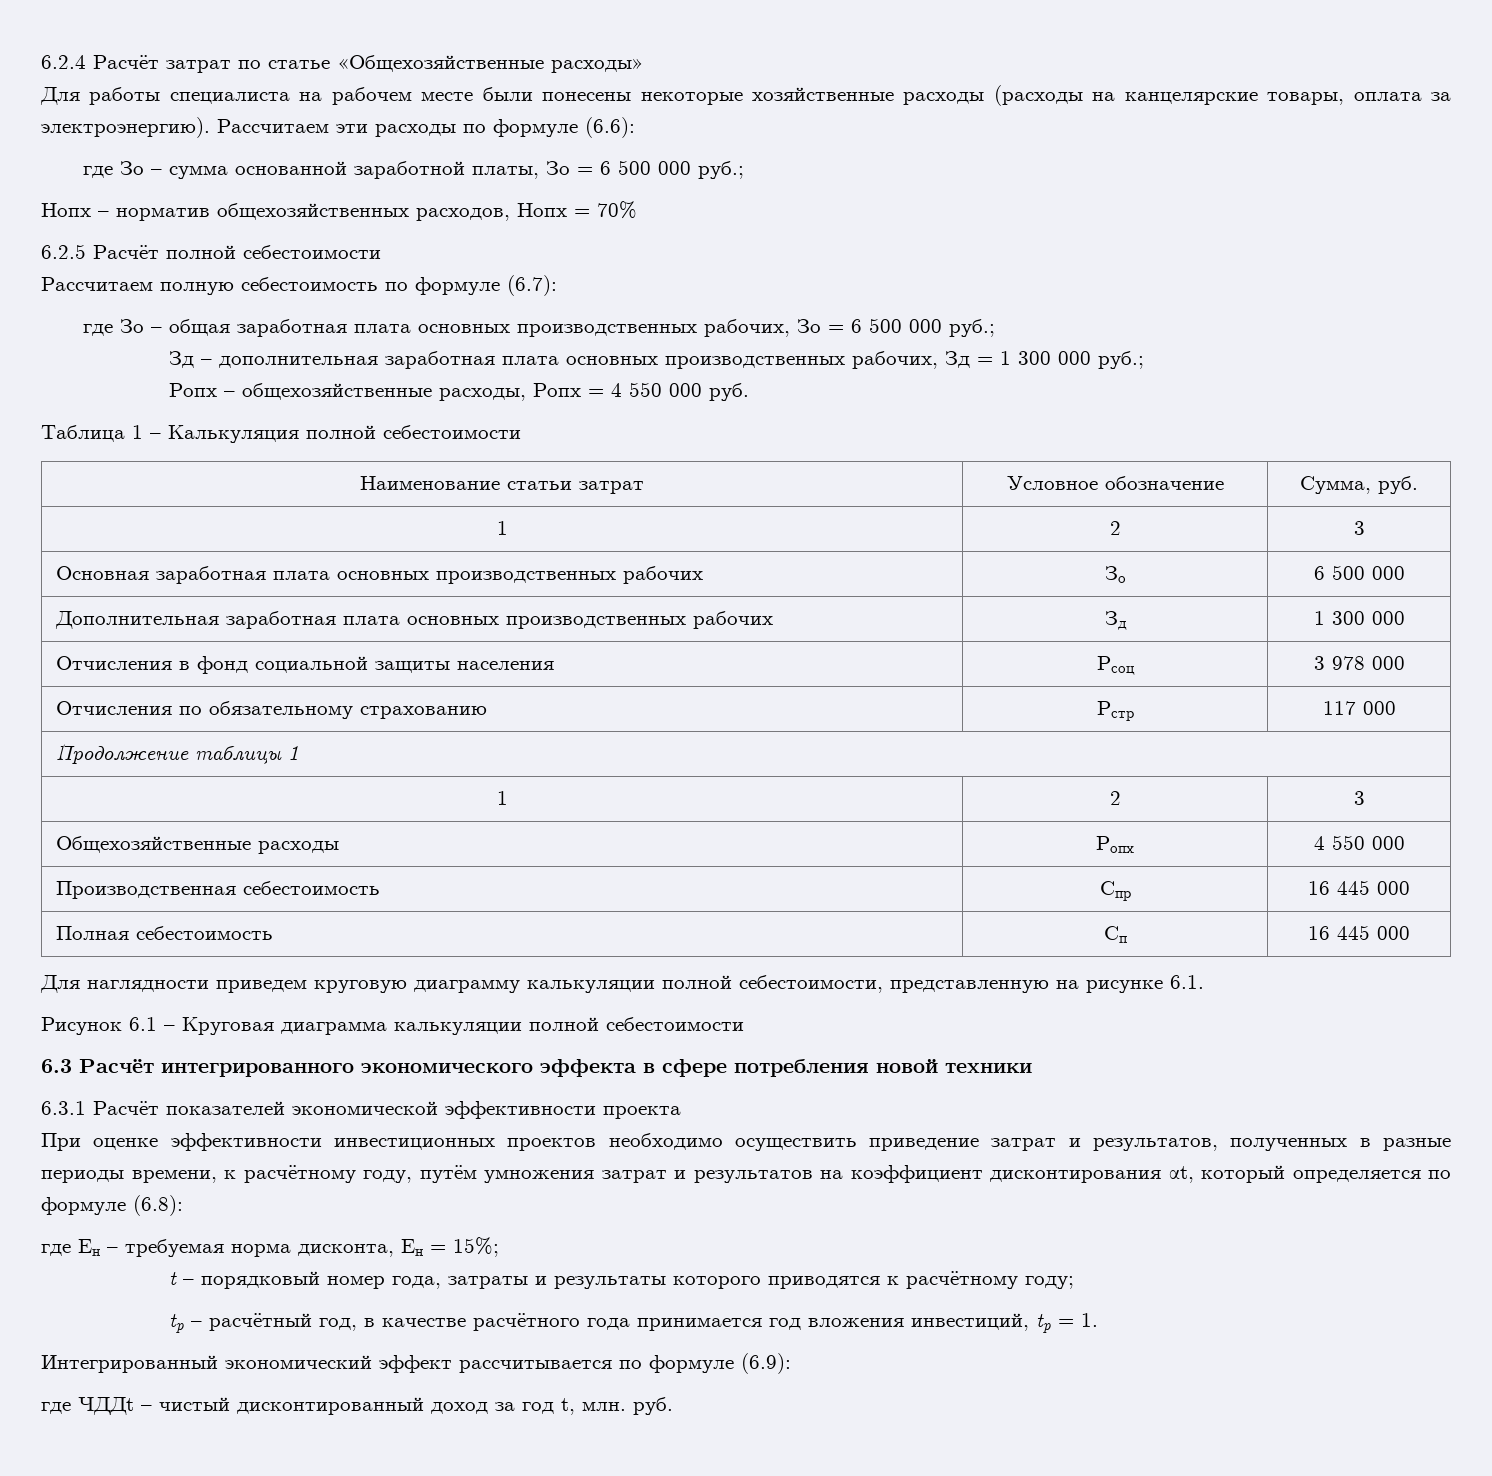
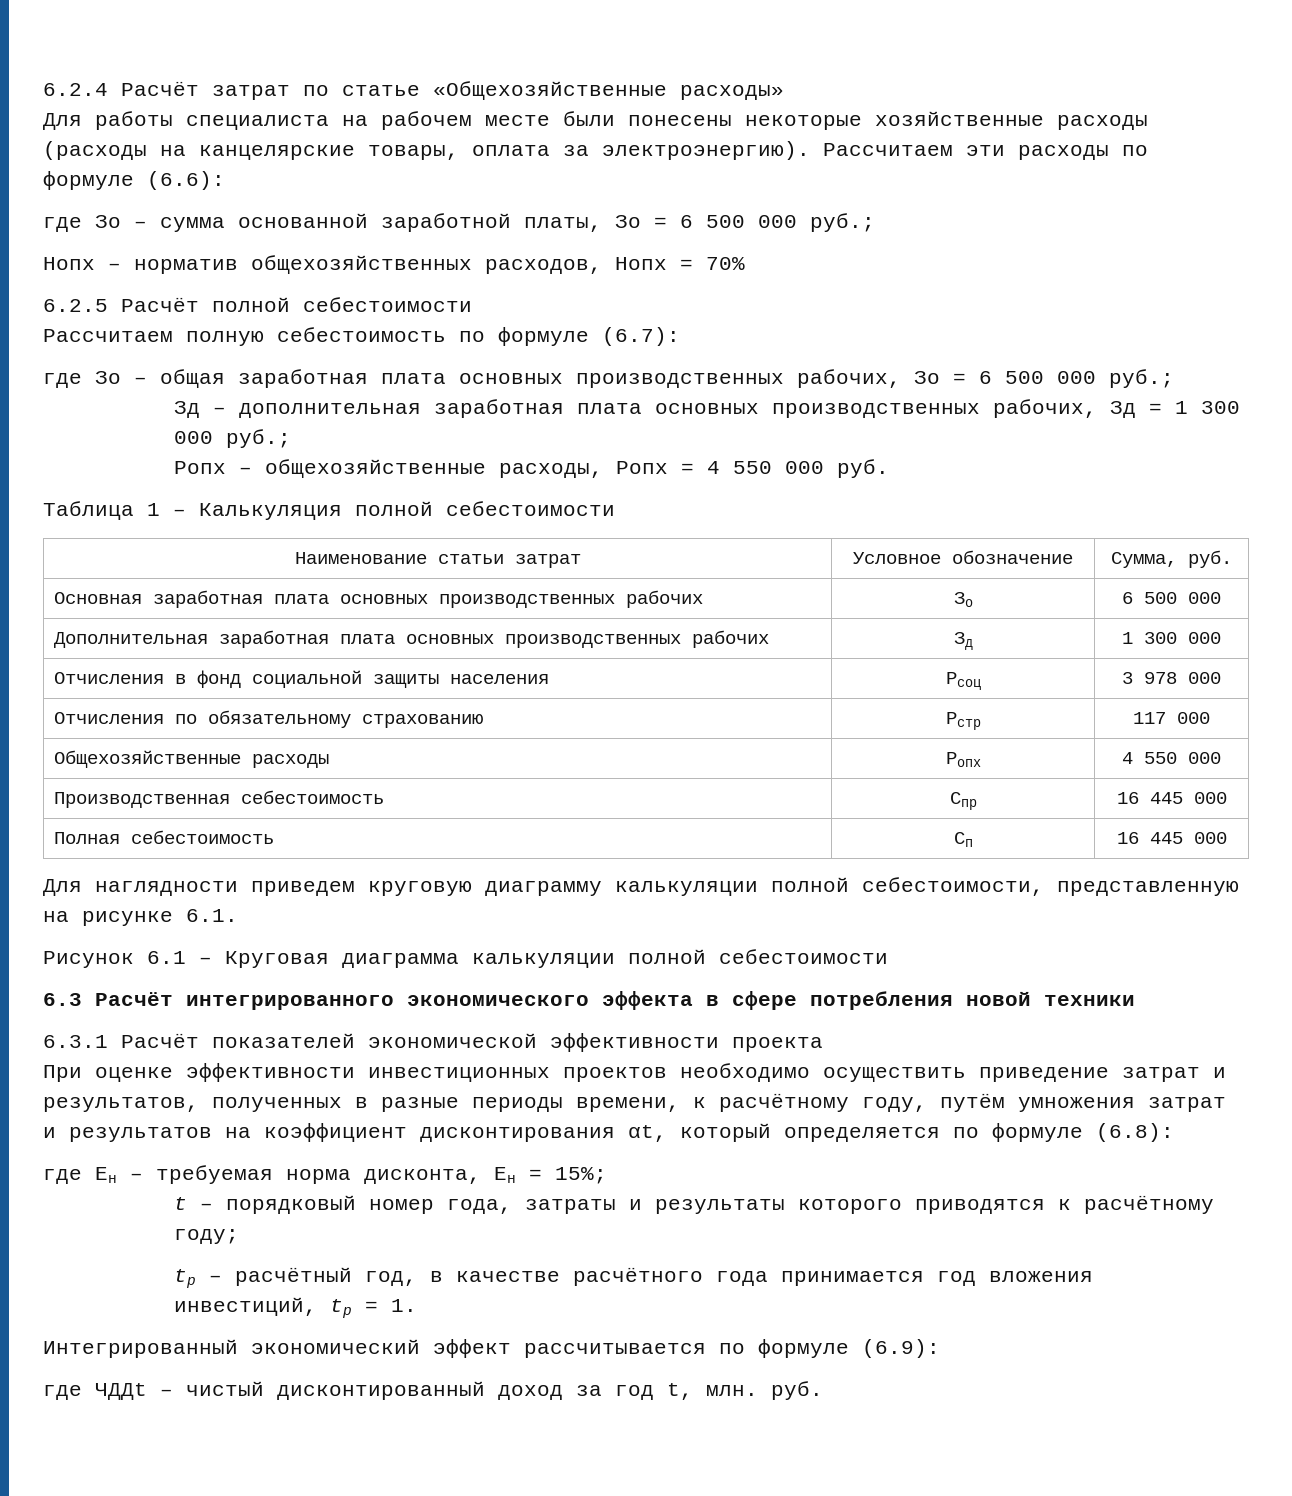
  Наименование статьи затрат | Условное обозначение | Сумма, руб.
- 1 | 2 | 3
- Продолжение таблицы 1
- 1 | 2 | 3

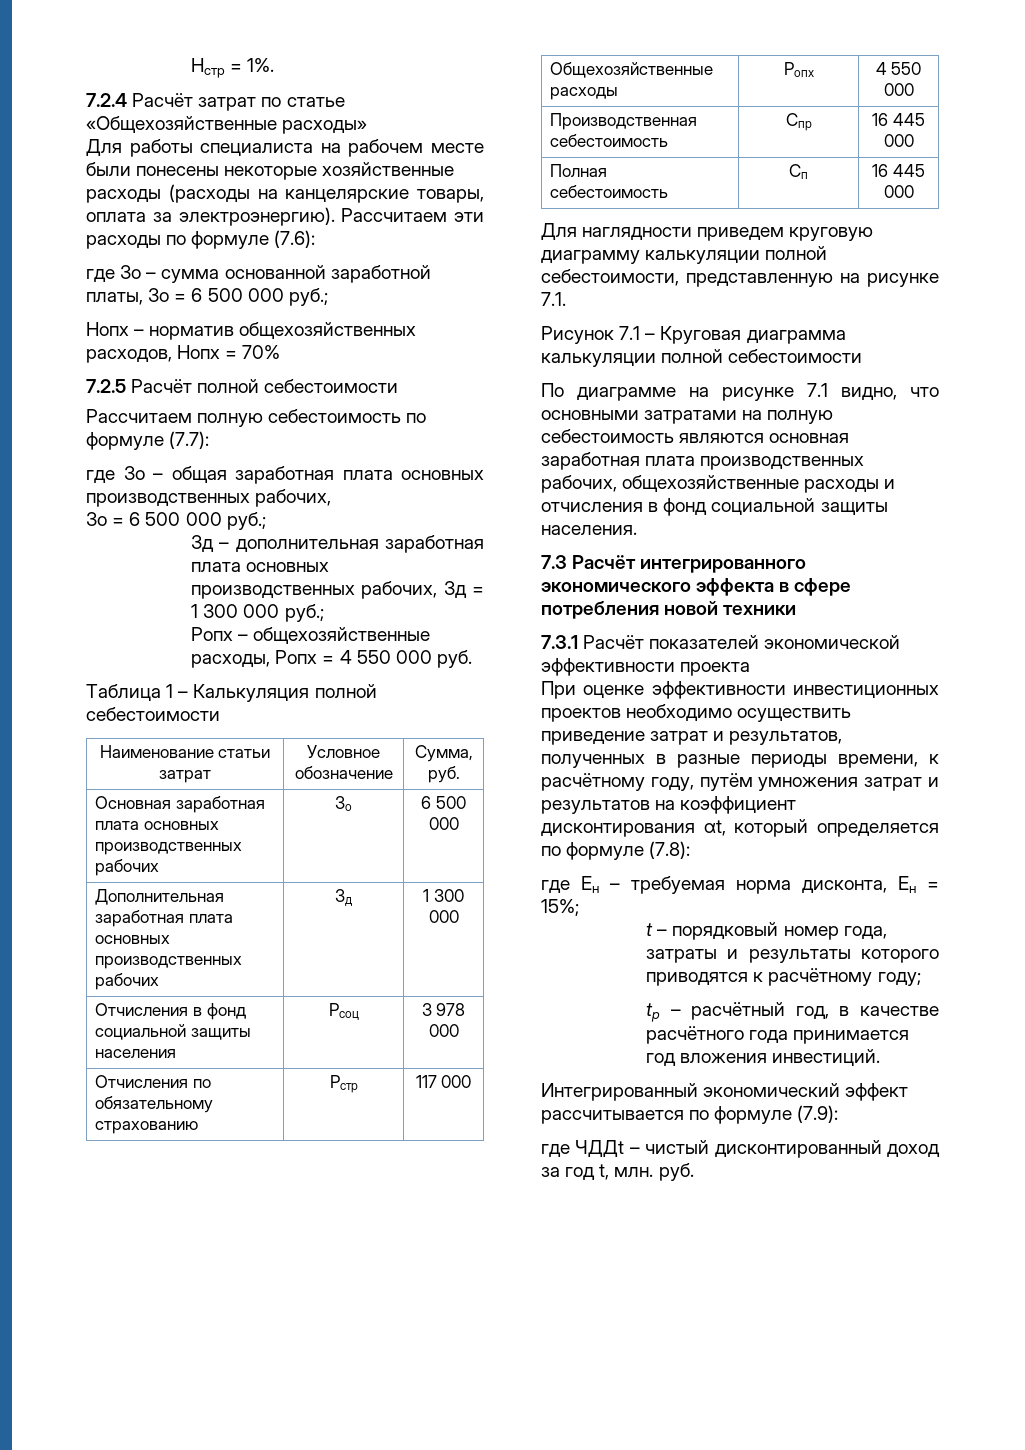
- 6.2.4 Расчёт затрат по статье «Общехозяйственные расходы»
+ Нстр = 1%.
+ 7.2.4 Расчёт затрат по статье «Общехозяйственные расходы»
- Рассчитаем эти расходы по формуле (6.6):
+ Рассчитаем эти расходы по формуле (7.6):
- 6.2.5 Расчёт полной себестоимости
+ 7.2.5 Расчёт полной себестоимости
- Рассчитаем полную себестоимость по формуле (6.7):
+ Рассчитаем полную себестоимость по формуле (7.7):
- где Зо – общая заработная плата основных производственных рабочих, Зо = 6 500 000 руб.;
+ где Зо – общая заработная плата основных производственных рабочих,
+ Зо = 6 500 000 руб.;
- Для наглядности приведем круговую диаграмму калькуляции полной себестоимости, представленную на рисунке 6.1.
+ Для наглядности приведем круговую диаграмму калькуляции полной себестоимости, представленную на рисунке 7.1.
- Рисунок 6.1 – Круговая диаграмма калькуляции полной себестоимости
+ Рисунок 7.1 – Круговая диаграмма калькуляции полной себестоимости
- 6.3 Расчёт интегрированного экономического эффекта в сфере потребления новой техники
+ По диаграмме на рисунке 7.1 видно, что основными затратами на полную себестоимость являются основная заработная плата производственных рабочих, общехозяйственные расходы и отчисления в фонд социальной защиты населения.
+ 7.3 Расчёт интегрированного экономического эффекта в сфере потребления новой техники
- 6.3.1 Расчёт показателей экономической эффективности проекта
+ 7.3.1 Расчёт показателей экономической эффективности проекта
- При оценке эффективности инвестиционных проектов необходимо осуществить приведение затрат и результатов, полученных в разные периоды времени, к расчётному году, путём умножения затрат и результатов на коэффициент дисконтирования αt, который определяется по формуле (6.8):
+ При оценке эффективности инвестиционных проектов необходимо осуществить приведение затрат и результатов, полученных в разные периоды времени, к расчётному году, путём умножения затрат и результатов на коэффициент дисконтирования αt, который определяется по формуле (7.8):
- tp – расчётный год, в качестве расчётного года принимается год вложения инвестиций, tp = 1.
+ tp – расчётный год, в качестве расчётного года принимается год вложения инвестиций.
- Интегрированный экономический эффект рассчитывается по формуле (6.9):
+ Интегрированный экономический эффект рассчитывается по формуле (7.9):

